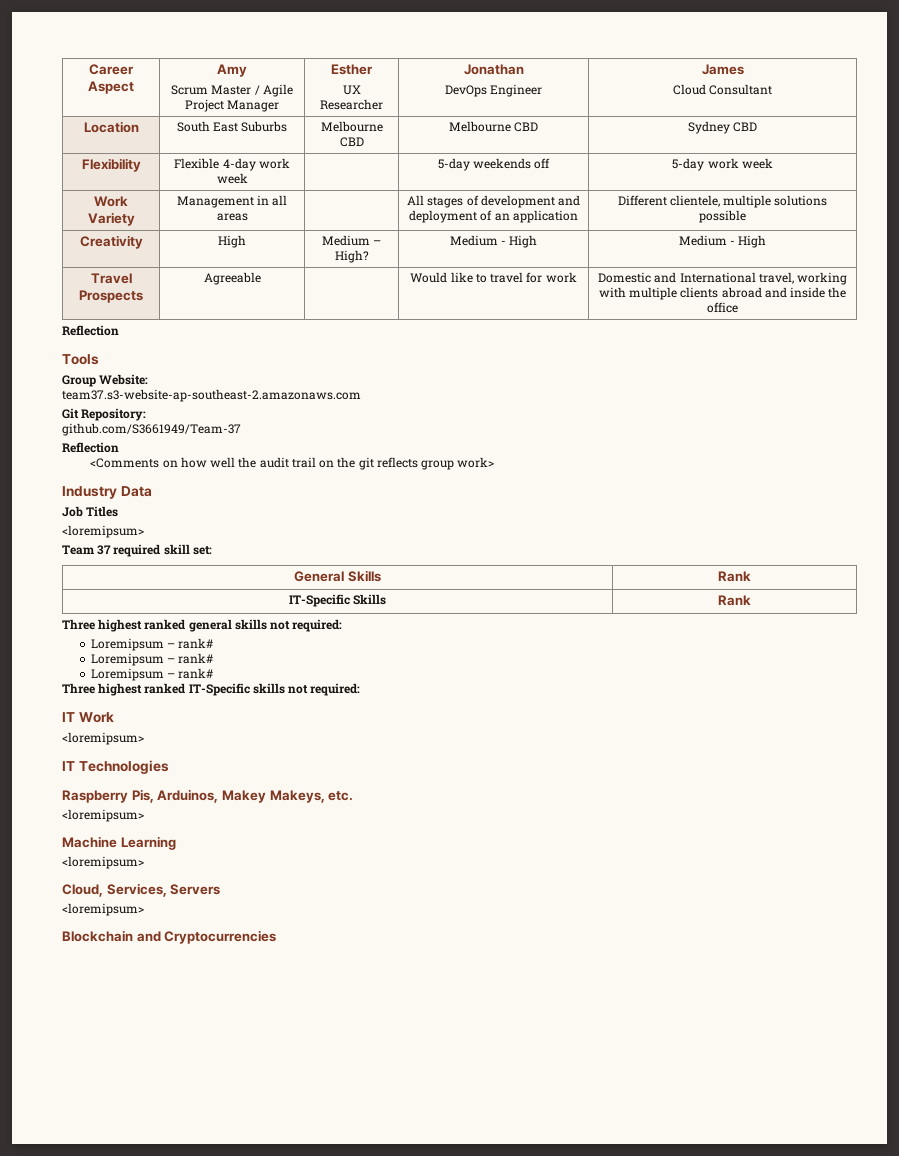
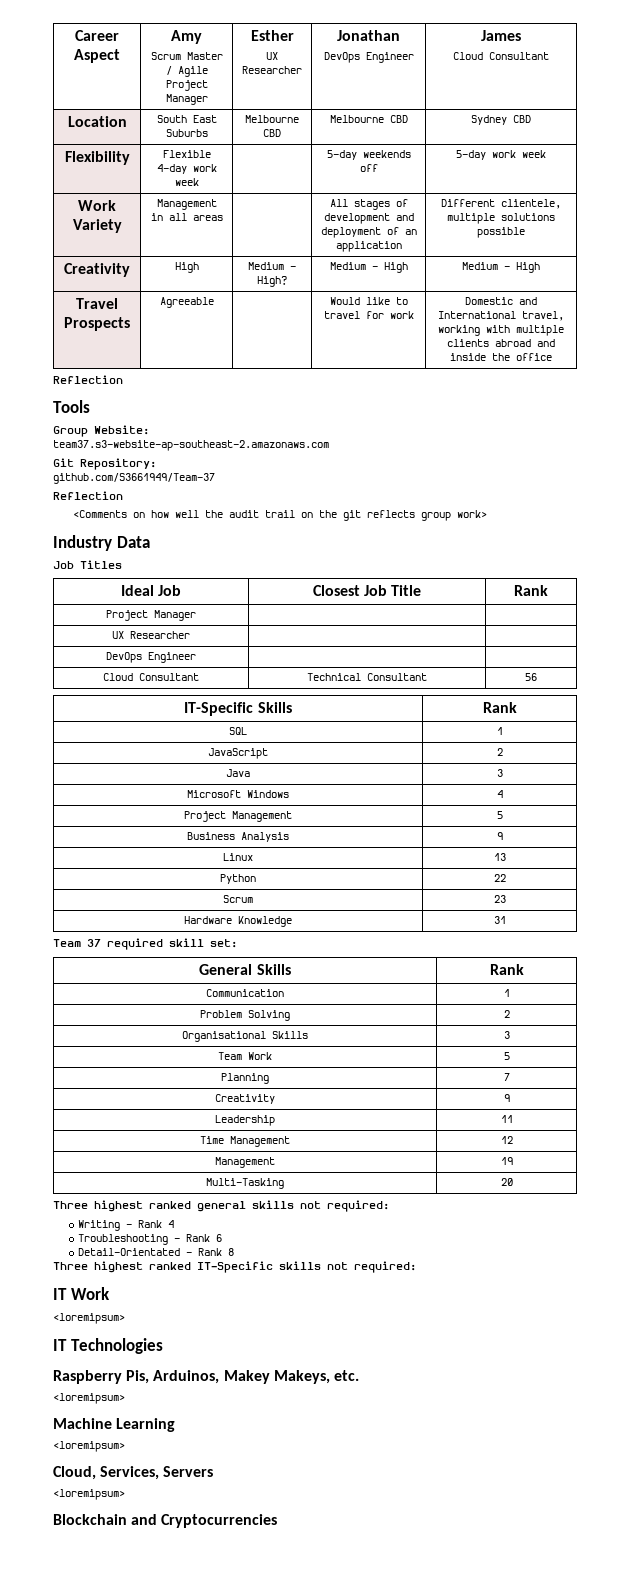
  Job Titles
- <loremipsum>
+ Ideal Job | Closest Job Title | Rank
+ Project Manager | |
+ UX Researcher | |
+ DevOps Engineer | |
+ Cloud Consultant | Technical Consultant | 56
+ IT-Specific Skills | Rank
+ SQL | 1
+ JavaScript | 2
+ Java | 3
+ Microsoft Windows | 4
+ Project Management | 5
+ Business Analysis | 9
+ Linux | 13
+ Python | 22
+ Scrum | 23
+ Hardware Knowledge | 31
- IT-Specific Skills | Rank
+ Communication | 1
+ Problem Solving | 2
+ Organisational Skills | 3
+ Team Work | 5
+ Planning | 7
+ Creativity | 9
+ Leadership | 11
+ Time Management | 12
+ Management | 19
+ Multi-Tasking | 20
  Three highest ranked general skills not required:
- Loremipsum – rank#
- Loremipsum – rank#
- Loremipsum – rank#
+ Writing – Rank 4
+ Troubleshooting – Rank 6
+ Detail-Orientated – Rank 8

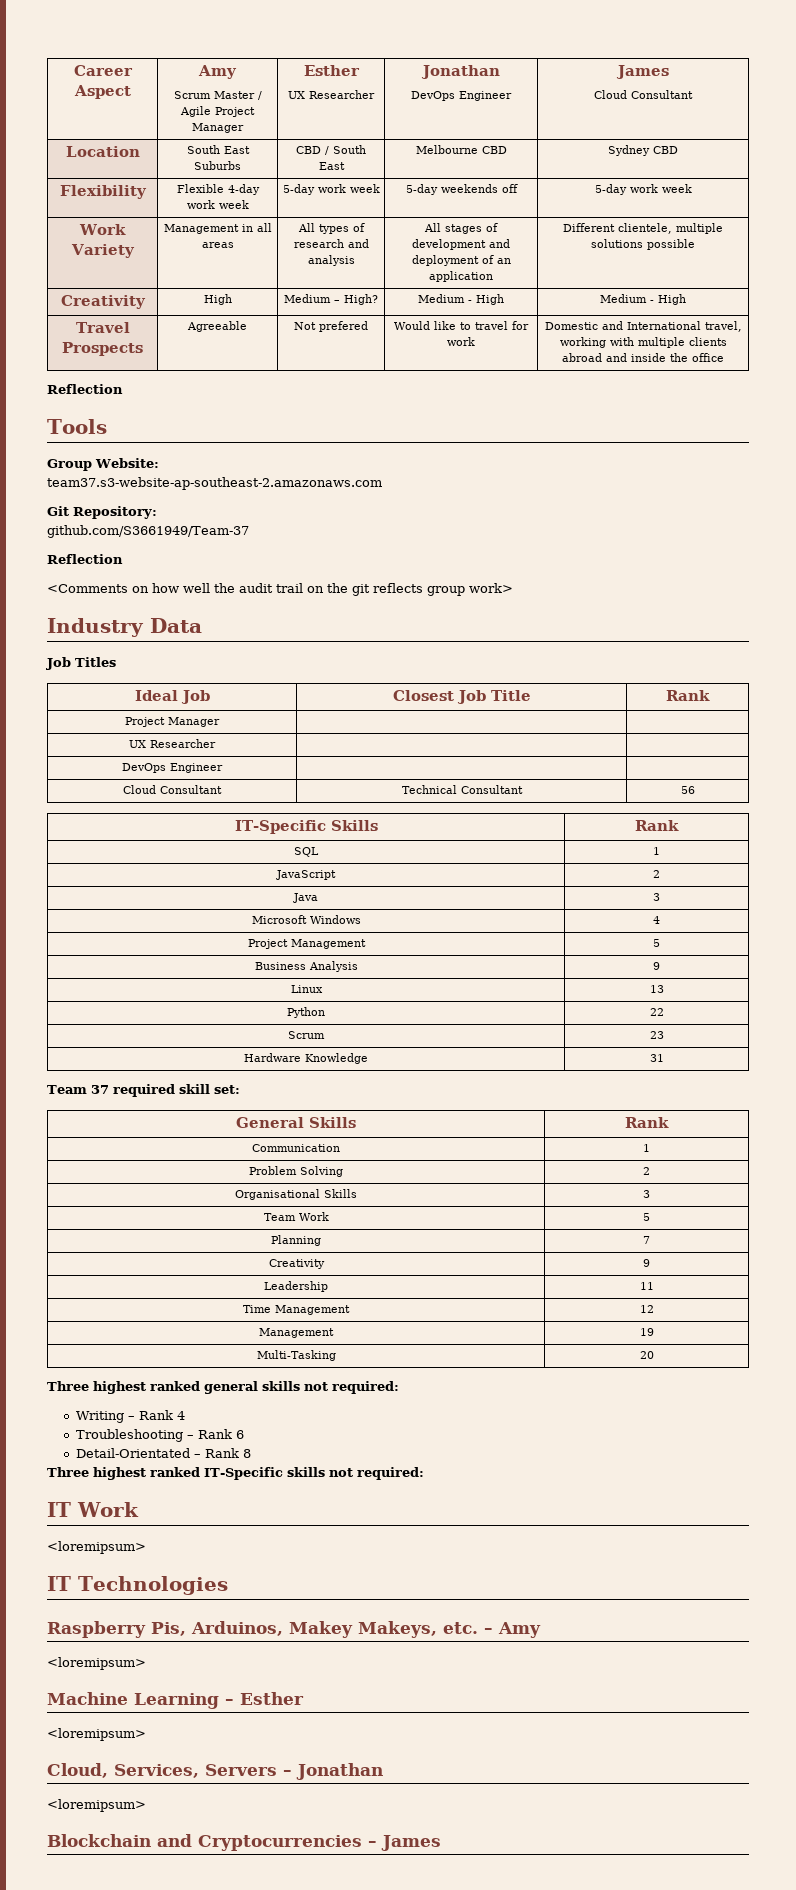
- Location | South East Suburbs | Melbourne CBD | Melbourne CBD | Sydney CBD
+ Location | South East Suburbs | CBD / South East | Melbourne CBD | Sydney CBD
- Flexibility | Flexible 4-day work week | | 5-day weekends off | 5-day work week
+ Flexibility | Flexible 4-day work week | 5-day work week | 5-day weekends off | 5-day work week
- Work Variety | Management in all areas | | All stages of development and deployment of an application | Different clientele, multiple solutions possible
+ Work Variety | Management in all areas | All types of research and analysis | All stages of development and deployment of an application | Different clientele, multiple solutions possible
- Travel Prospects | Agreeable | | Would like to travel for work | Domestic and International travel, working with multiple clients abroad and inside the office
+ Travel Prospects | Agreeable | Not prefered | Would like to travel for work | Domestic and International travel, working with multiple clients abroad and inside the office
- Raspberry Pis, Arduinos, Makey Makeys, etc.
+ Raspberry Pis, Arduinos, Makey Makeys, etc. – Amy
- Machine Learning
+ Machine Learning – Esther
- Cloud, Services, Servers
+ Cloud, Services, Servers – Jonathan
- Blockchain and Cryptocurrencies
+ Blockchain and Cryptocurrencies – James

